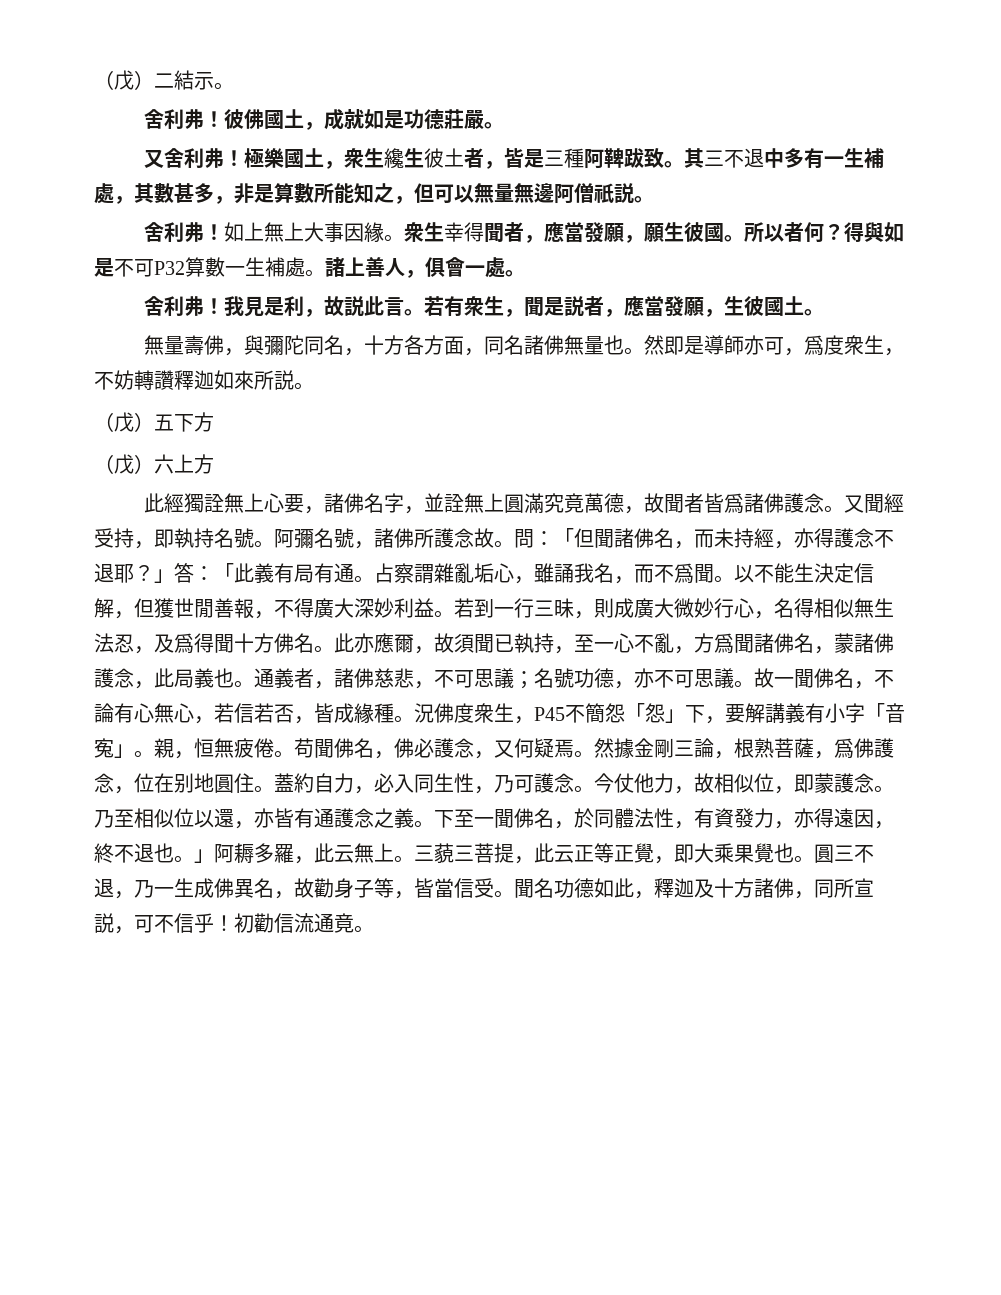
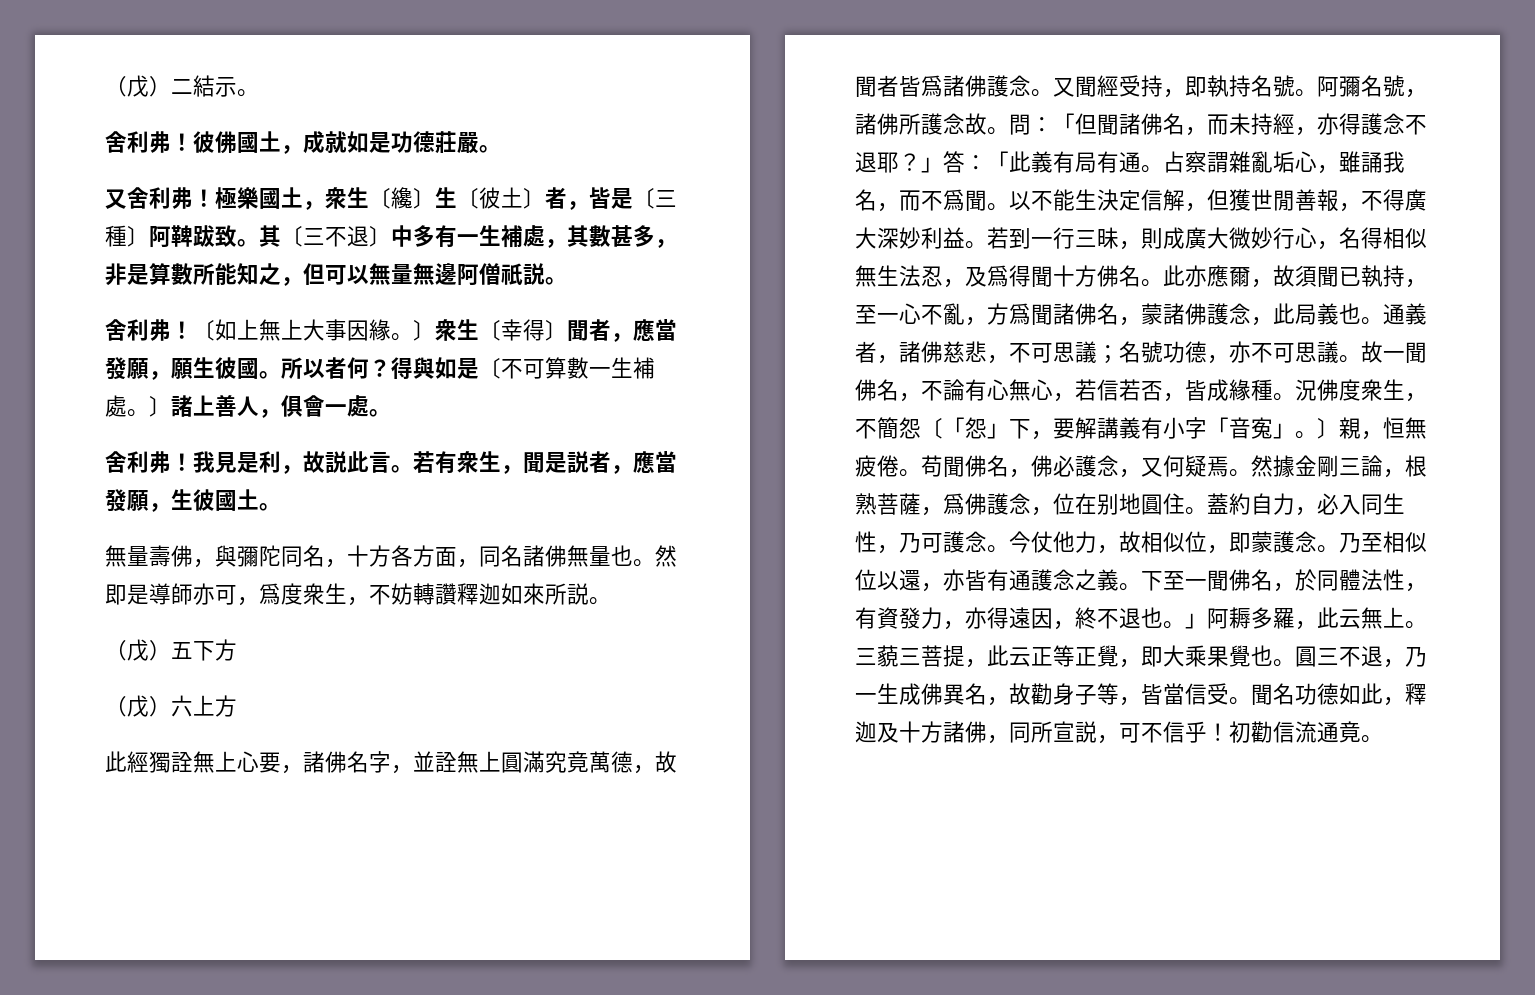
- 極樂國土，衆生纔生彼土者，皆是三種阿鞞跋致。
+ 極樂國土，衆生〔纔〕生〔彼土〕者，皆是〔三種〕阿鞞跋致。
- 其三不退中多有一生補處，其數甚多，非是算數所能知之，但可以無量無邊阿僧祇説。
+ 其〔三不退〕中多有一生補處，其數甚多，非是算數所能知之，但可以無量無邊阿僧祇説。
- 如上無上大事因緣。
+ 〔如上無上大事因緣。
- 衆生幸得聞者，應當發願，願生彼國。
+ 〕衆生〔幸得〕聞者，應當發願，願生彼國。
- 得與如是不可P32算數一生補處。
+ 得與如是〔不可算數一生補處。
- 諸上善人，俱會一處。
+ 〕諸上善人，俱會一處。
- 況佛度衆生，P45不簡怨「怨」下，要解講義有小字「音寃」。
+ 況佛度衆生，不簡怨〔「怨」下，要解講義有小字「音寃」。
- 親，恒無疲倦。
+ 〕親，恒無疲倦。

